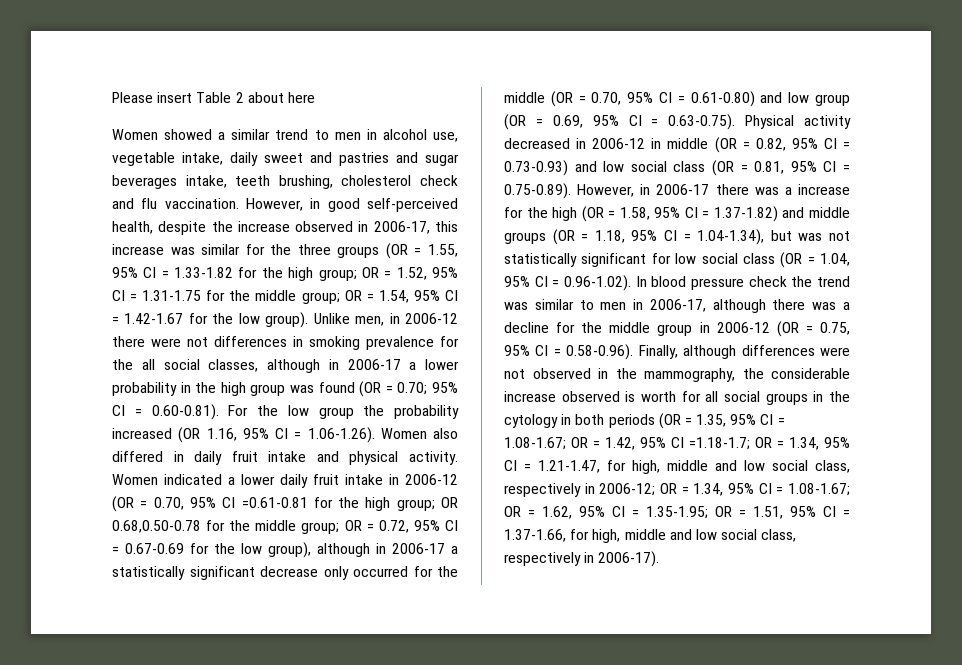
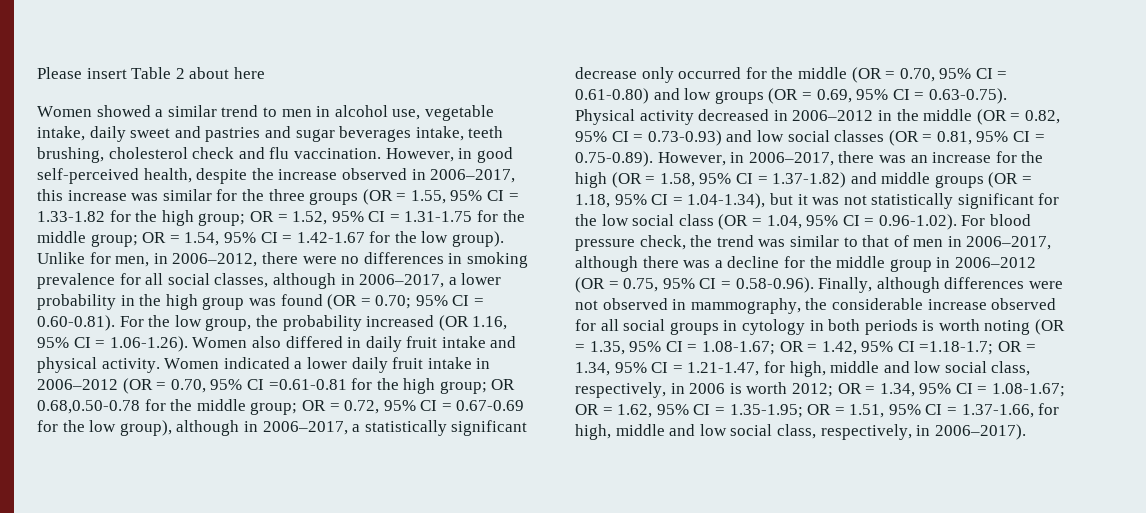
- However, in good self-perceived health, despite the increase observed in 2006-17, this increase was similar for the three groups (OR = 1.55, 95% CI = 1.33-1.82 for the high group; OR = 1.52, 95% CI = 1.31-1.75 for the middle group; OR = 1.54, 95% CI = 1.42-1.67 for the low group).
+ However, in good self-perceived health, despite the increase observed in 2006–2017, this increase was similar for the three groups (OR = 1.55, 95% CI = 1.33-1.82 for the high group; OR = 1.52, 95% CI = 1.31-1.75 for the middle group; OR = 1.54, 95% CI = 1.42-1.67 for the low group).
- Unlike men, in 2006-12 there were not differences in smoking prevalence for the all social classes, although in 2006-17 a lower probability in the high group was found (OR = 0.70; 95% CI = 0.60-0.81). For the low group the probability increased (OR 1.16, 95% CI = 1.06-1.26). Women also differed in daily fruit intake and physical activity.
+ Unlike for men, in 2006–2012, there were no differences in smoking prevalence for all social classes, although in 2006–2017, a lower probability in the high group was found (OR = 0.70; 95% CI = 0.60-0.81). For the low group, the probability increased (OR 1.16, 95% CI = 1.06-1.26). Women also differed in daily fruit intake and physical activity.
- Women indicated a lower daily fruit intake in 2006-12 (OR = 0.70, 95% CI =0.61-0.81 for the high group;
+ Women indicated a lower daily fruit intake in 2006–2012 (OR = 0.70, 95% CI =0.61-0.81 for the high group;
- OR = 0.72, 95% CI = 0.67-0.69 for the low group), although in 2006-17 a statistically significant decrease only occurred for the middle (OR = 0.70, 95% CI = 0.61-0.80) and low group (OR = 0.69, 95% CI = 0.63-0.75). Physical activity decreased in 2006-12 in middle (OR = 0.82, 95% CI = 0.73-0.93) and low social class (OR = 0.81, 95% CI = 0.75-0.89). However, in 2006-17 there was a increase for the high (OR = 1.58, 95% CI = 1.37-1.82) and middle groups (OR = 1.18, 95% CI = 1.04-1.34), but was not statistically significant for low social class (OR = 1.04, 95% CI = 0.96-1.02). In blood pressure check the trend was similar to men in 2006-17, although there was a decline for the middle group in 2006-12 (OR = 0.75, 95% CI = 0.58-0.96). Finally, although differences were not observed in the mammography, the considerable increase observed is worth for all social groups in the cytology in both periods (OR = 1.35, 95% CI = 1.08-1.67;
+ OR = 0.72, 95% CI = 0.67-0.69 for the low group), although in 2006–2017, a statistically significant decrease only occurred for the middle (OR = 0.70, 95% CI = 0.61-0.80) and low groups (OR = 0.69, 95% CI = 0.63-0.75). Physical activity decreased in 2006–2012 in the middle (OR = 0.82, 95% CI = 0.73-0.93) and low social classes (OR = 0.81, 95% CI = 0.75-0.89). However, in 2006–2017, there was an increase for the high (OR = 1.58, 95% CI = 1.37-1.82) and middle groups (OR = 1.18, 95% CI = 1.04-1.34), but it was not statistically significant for the low social class (OR = 1.04, 95% CI = 0.96-1.02). For blood pressure check, the trend was similar to that of men in 2006–2017, although there was a decline for the middle group in 2006–2012 (OR = 0.75, 95% CI = 0.58-0.96). Finally, although differences were not observed in mammography, the considerable increase observed for all social groups in cytology in both periods is worth noting (OR = 1.35, 95% CI = 1.08-1.67;
- OR = 1.34, 95% CI = 1.21-1.47, for high, middle and low social class, respectively in 2006-12;
+ OR = 1.34, 95% CI = 1.21-1.47, for high, middle and low social class, respectively, in 2006 is worth 2012;
- OR = 1.51, 95% CI = 1.37-1.66, for high, middle and low social class, respectively in 2006-17).
+ OR = 1.51, 95% CI = 1.37-1.66, for high, middle and low social class, respectively, in 2006–2017).

